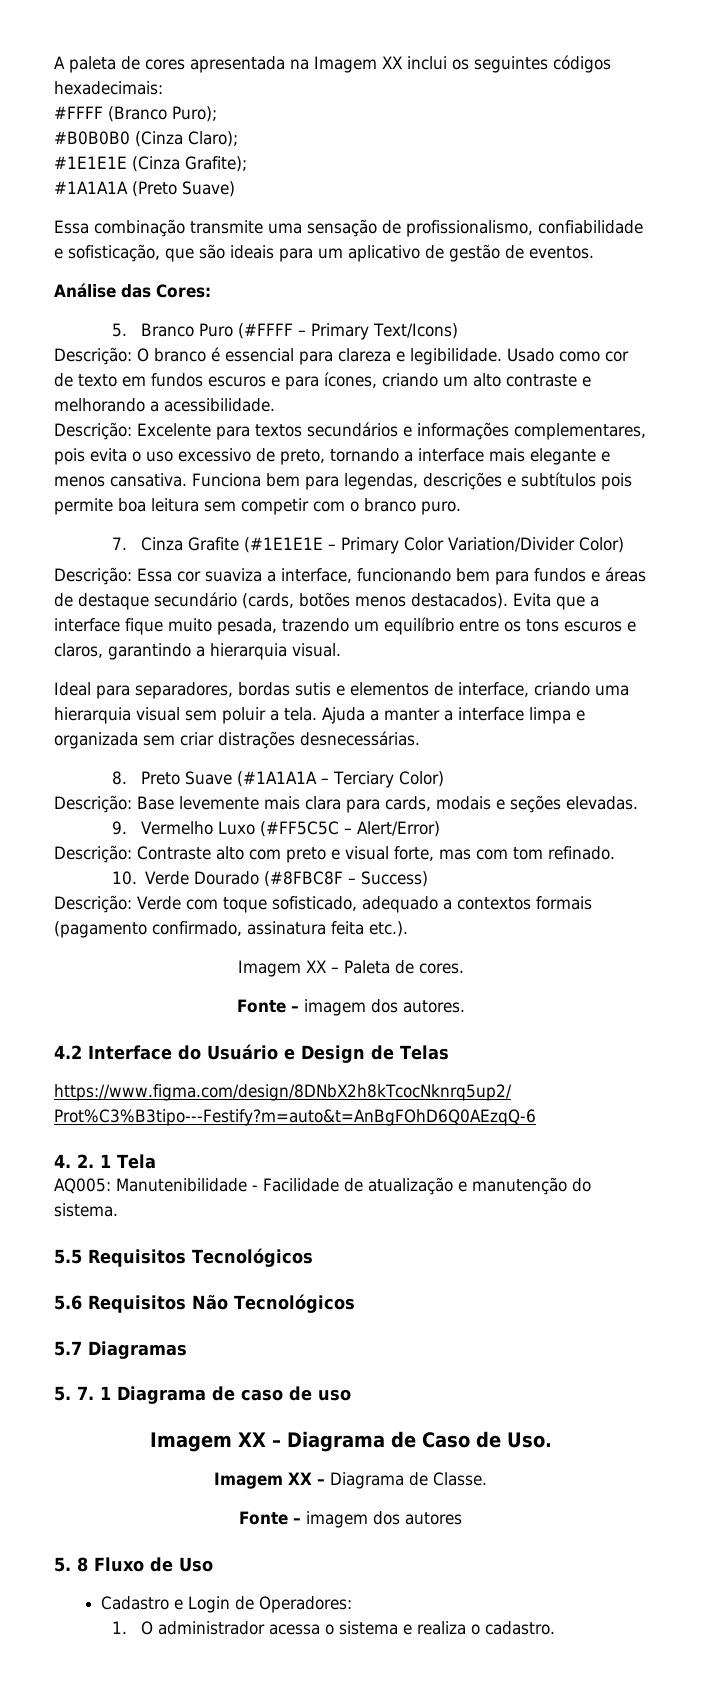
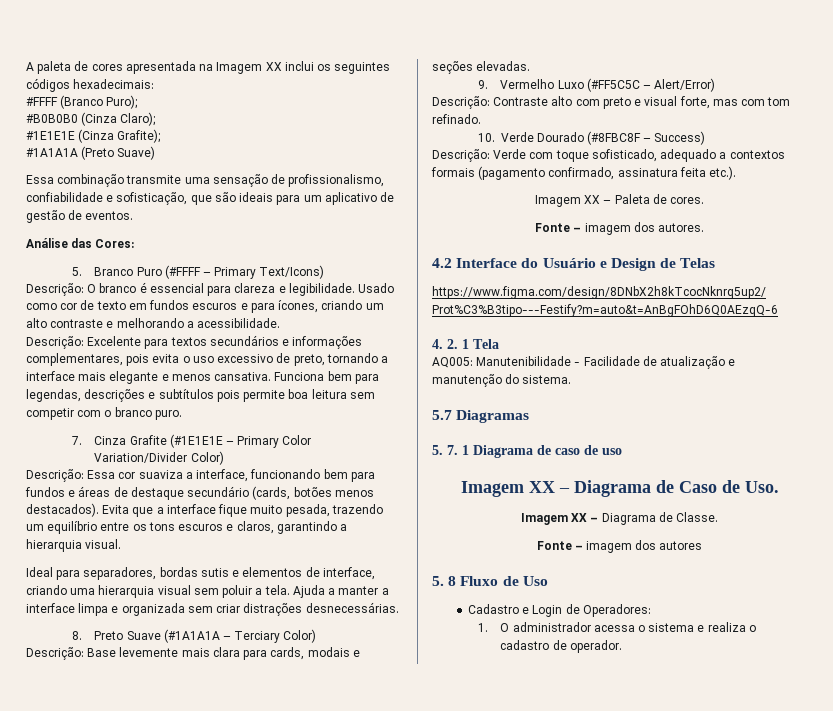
- 5.5 Requisitos Tecnológicos
- 5.6 Requisitos Não Tecnológicos
- 1. O administrador acessa o sistema e realiza o cadastro.
+ 1. O administrador acessa o sistema e realiza o cadastro de operador.

